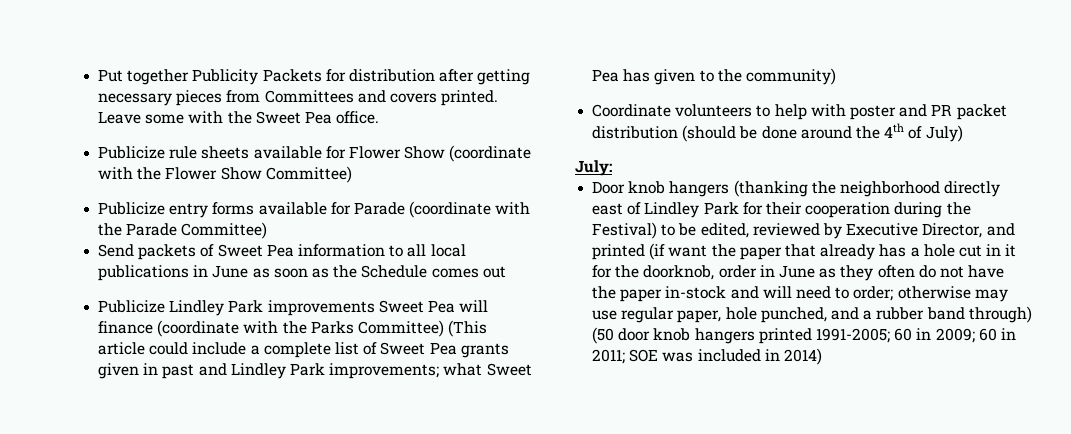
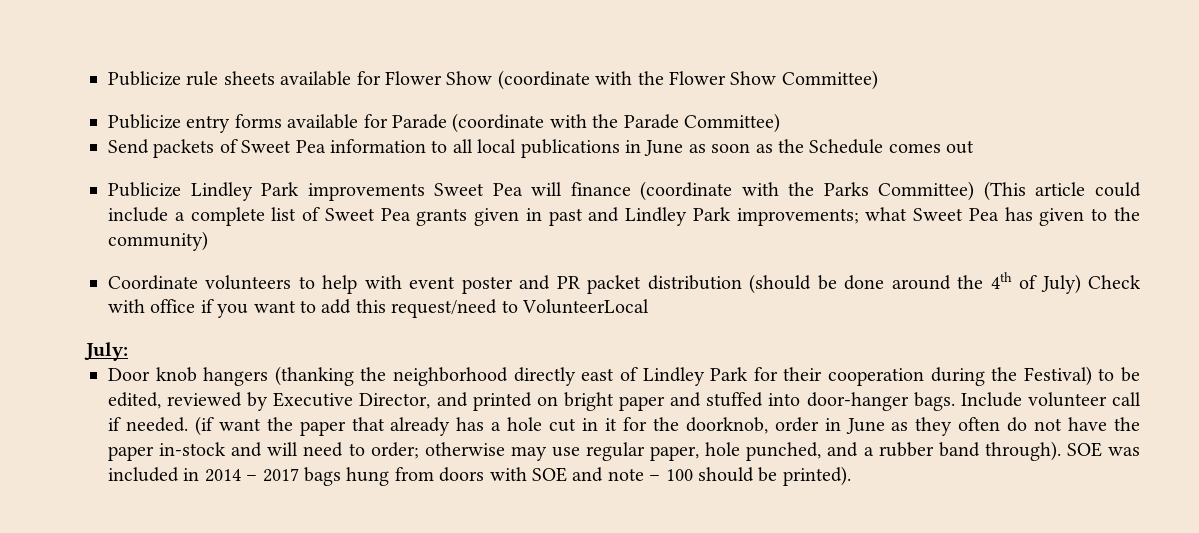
- Put together Publicity Packets for distribution after getting necessary pieces from Committees and covers printed. Leave some with the Sweet Pea office.
- Coordinate volunteers to help with poster and PR packet distribution (should be done around the 4th of July)
+ Coordinate volunteers to help with event poster and PR packet distribution (should be done around the 4th of July) Check with office if you want to add this request/need to VolunteerLocal
- Door knob hangers (thanking the neighborhood directly east of Lindley Park for their cooperation during the Festival) to be edited, reviewed by Executive Director, and printed (if want the paper that already has a hole cut in it for the doorknob, order in June as they often do not have the paper in-stock and will need to order;
+ Door knob hangers (thanking the neighborhood directly east of Lindley Park for their cooperation during the Festival) to be edited, reviewed by Executive Director, and printed on bright paper and stuffed into door-hanger bags. Include volunteer call if needed. (if want the paper that already has a hole cut in it for the doorknob, order in June as they often do not have the paper in-stock and will need to order;
- otherwise may use regular paper, hole punched, and a rubber band through) (50 door knob hangers printed 1991-2005; 60 in 2009; 60 in 2011; SOE was included in 2014)
+ otherwise may use regular paper, hole punched, and a rubber band through). SOE was included in 2014 – 2017 bags hung from doors with SOE and note – 100 should be printed).

